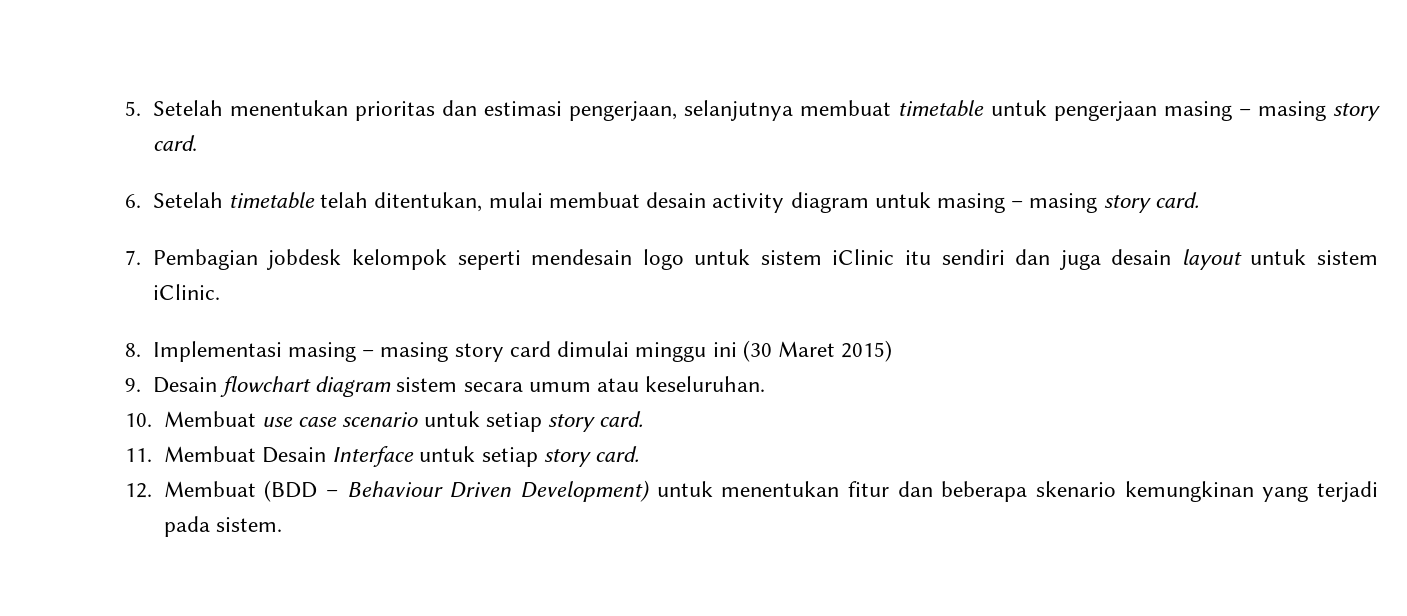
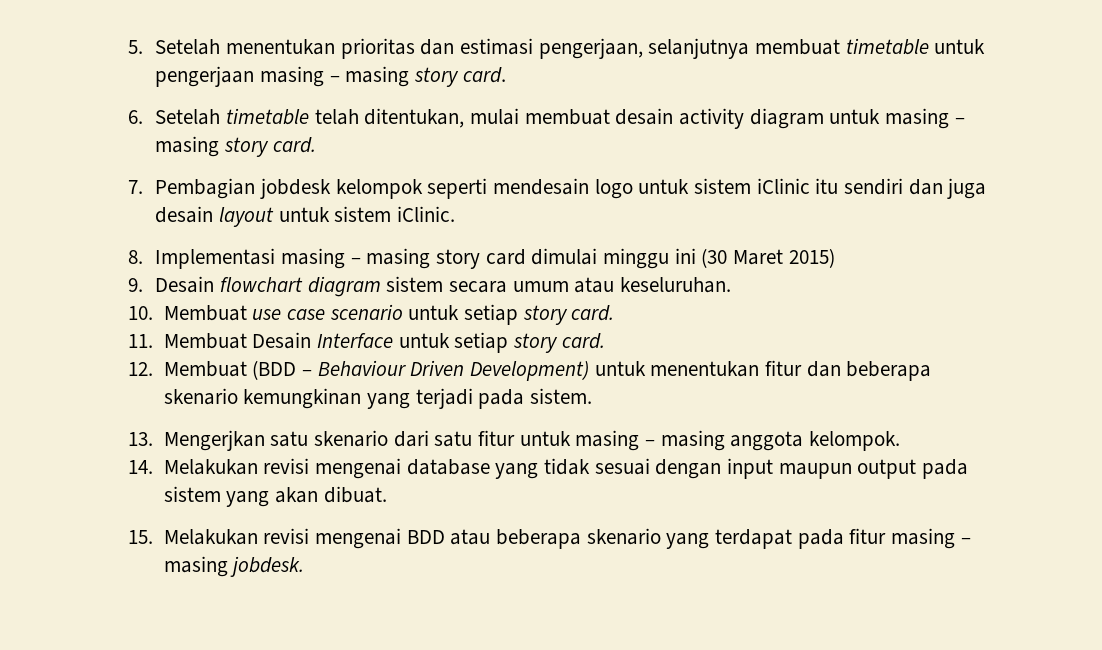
+ 13. Mengerjkan satu skenario dari satu fitur untuk masing – masing anggota kelompok.
+ 14. Melakukan revisi mengenai database yang tidak sesuai dengan input maupun output pada sistem yang akan dibuat.
+ 15. Melakukan revisi mengenai BDD atau beberapa skenario yang terdapat pada fitur masing – masing jobdesk.

